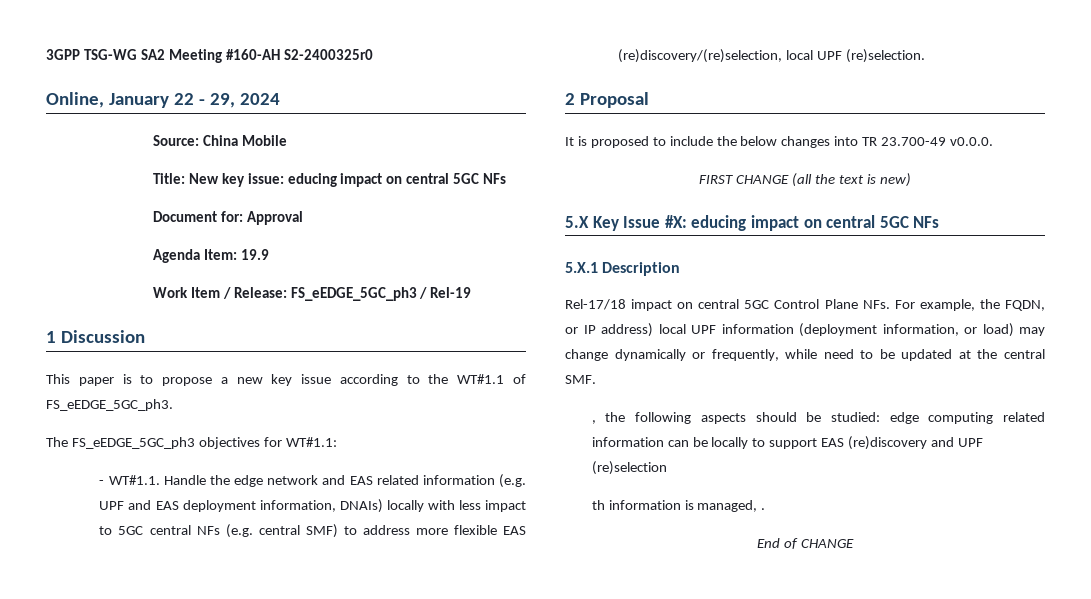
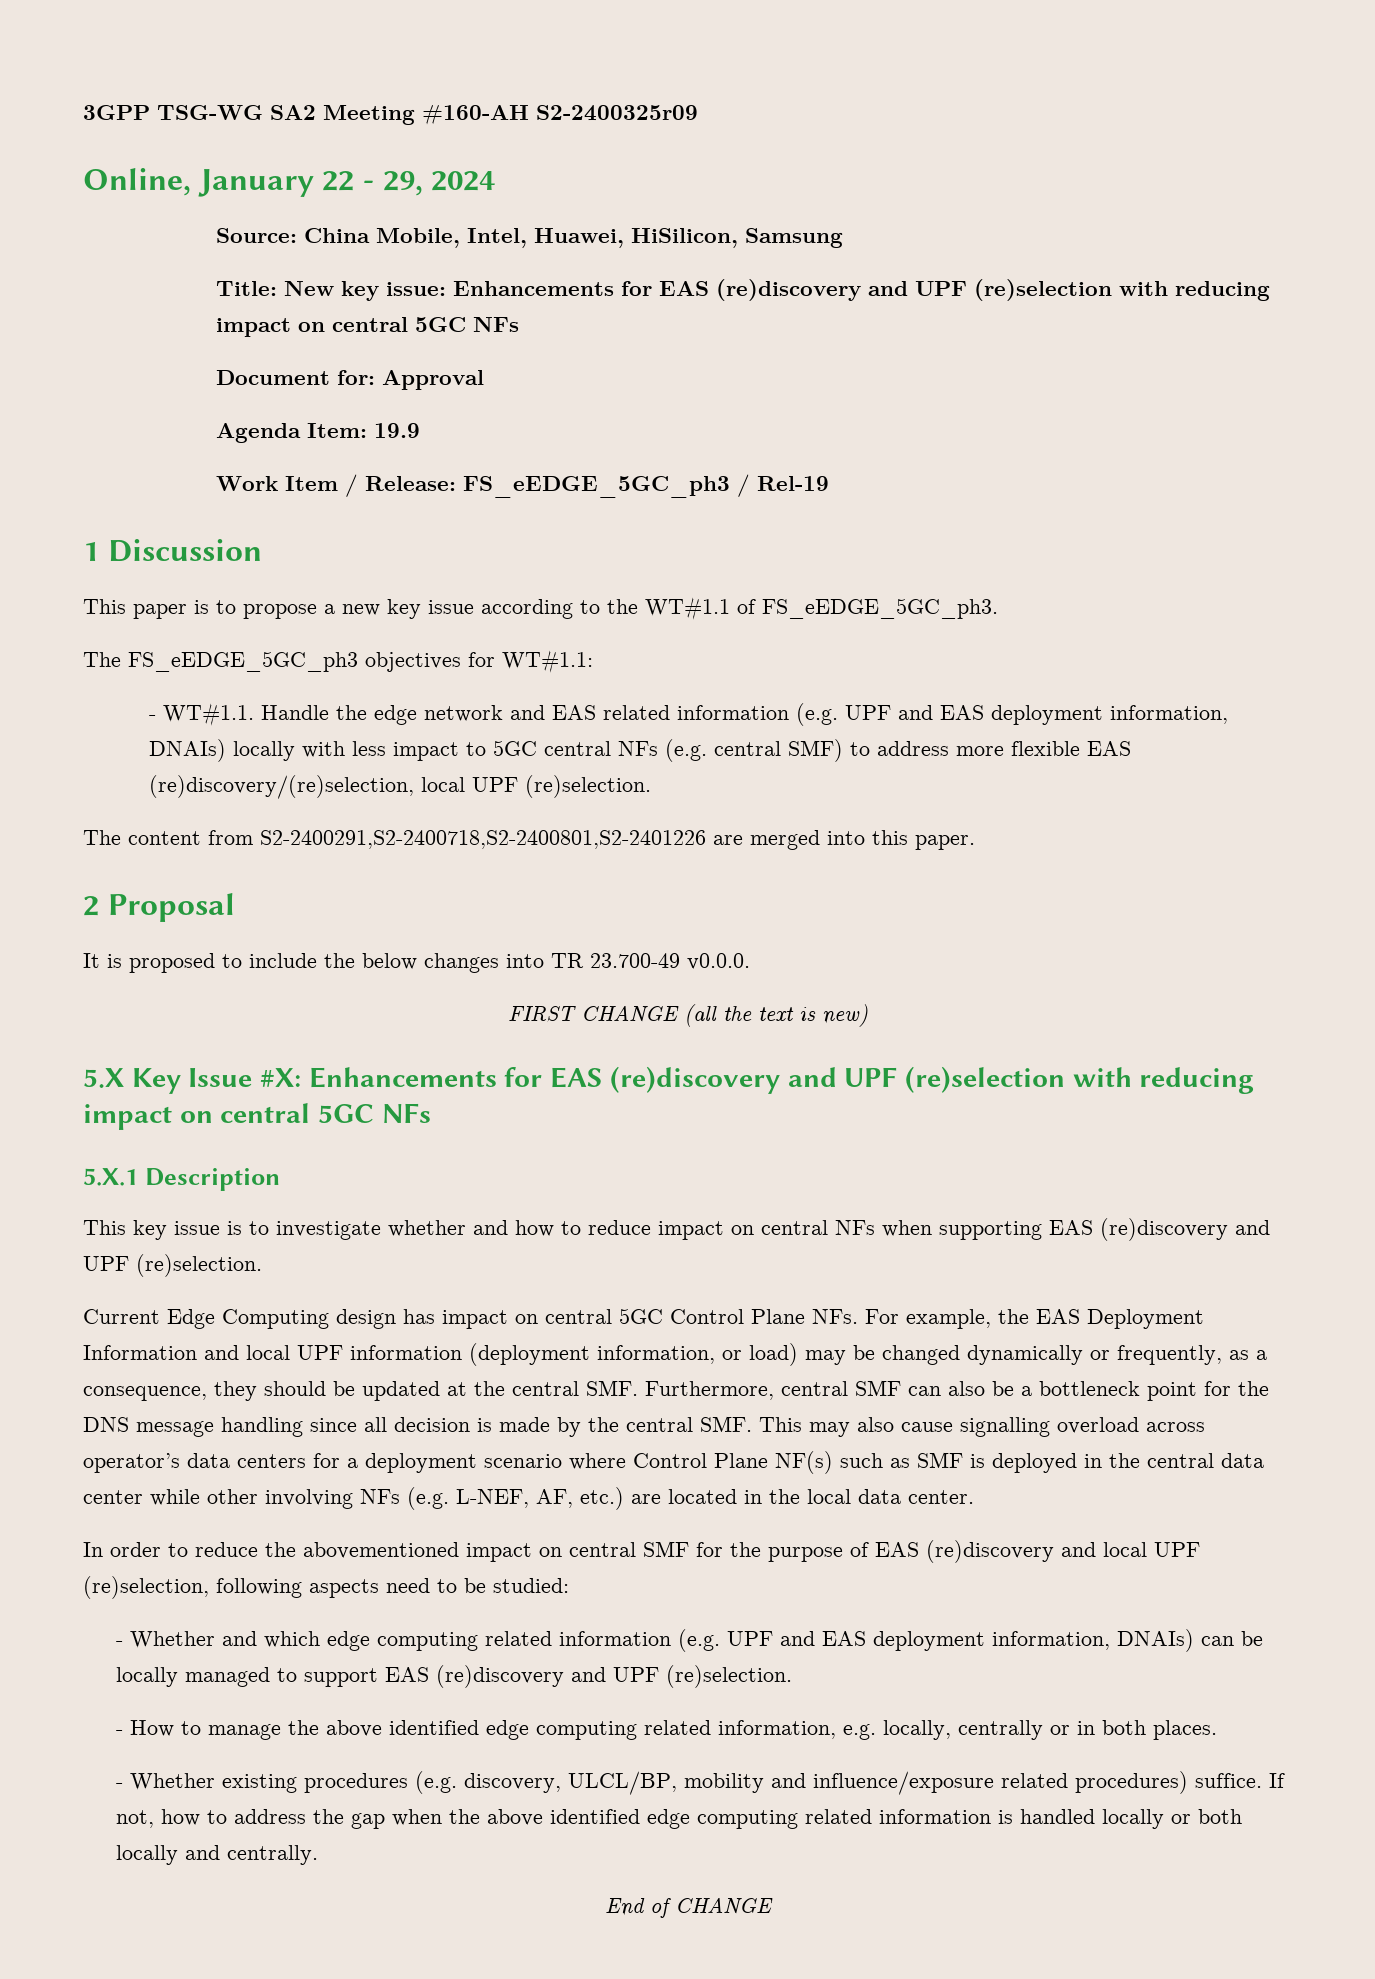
- 3GPP TSG-WG SA2 Meeting #160-AH S2-2400325r0
+ 3GPP TSG-WG SA2 Meeting #160-AH S2-2400325r09
- Source: China Mobile
+ Source: China Mobile, Intel, Huawei, HiSilicon, Samsung
- Title: New key issue: educing impact on central 5GC NFs
+ Title: New key issue: Enhancements for EAS (re)discovery and UPF (re)selection with reducing impact on central 5GC NFs
+ The content from S2-2400291,S2-2400718,S2-2400801,S2-2401226 are merged into this paper.
- 5.X Key Issue #X: educing impact on central 5GC NFs
+ 5.X Key Issue #X: Enhancements for EAS (re)discovery and UPF (re)selection with reducing impact on central 5GC NFs
- Rel-17/18 impact on central 5GC Control Plane NFs. For example, the FQDN, or IP address) local UPF information (deployment information, or load) may change dynamically or frequently, while need to be updated at the central SMF.
- , the following aspects should be studied: edge computing related information can be locally to support EAS (re)discovery and UPF (re)selection
- th information is managed, .
+ This key issue is to investigate whether and how to reduce impact on central NFs when supporting EAS (re)discovery and UPF (re)selection.
+ Current Edge Computing design has impact on central 5GC Control Plane NFs. For example, the EAS Deployment Information and local UPF information (deployment information, or load) may be changed dynamically or frequently, as a consequence, they should be updated at the central SMF. Furthermore, central SMF can also be a bottleneck point for the DNS message handling since all decision is made by the central SMF. This may also cause signalling overload across operator’s data centers for a deployment scenario where Control Plane NF(s) such as SMF is deployed in the central data center while other involving NFs (e.g. L-NEF, AF, etc.) are located in the local data center.
+ In order to reduce the abovementioned impact on central SMF for the purpose of EAS (re)discovery and local UPF (re)selection, following aspects need to be studied:
+ - Whether and which edge computing related information (e.g. UPF and EAS deployment information, DNAIs) can be locally managed to support EAS (re)discovery and UPF (re)selection.
+ - How to manage the above identified edge computing related information, e.g. locally, centrally or in both places.
+ - Whether existing procedures (e.g. discovery, ULCL/BP, mobility and influence/exposure related procedures) suffice. If not, how to address the gap when the above identified edge computing related information is handled locally or both locally and centrally.

